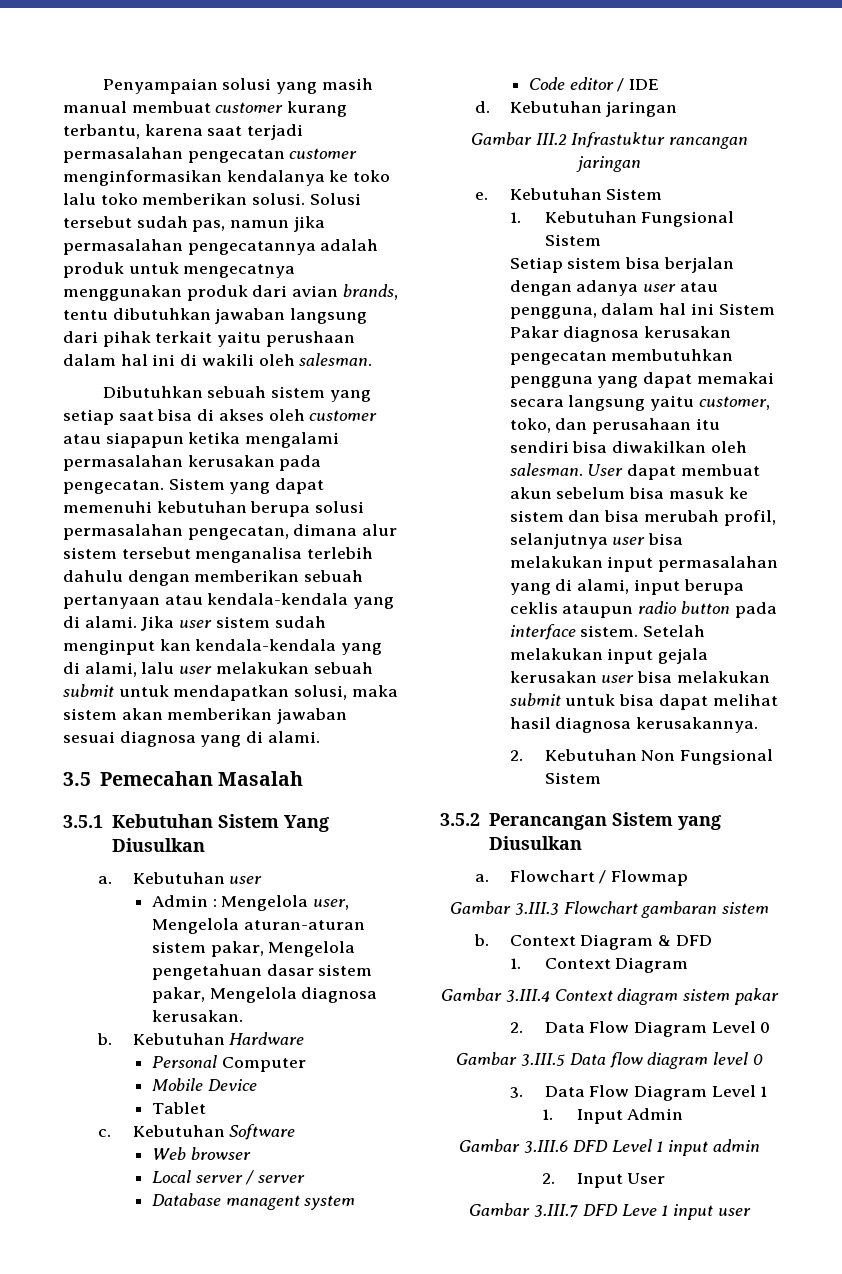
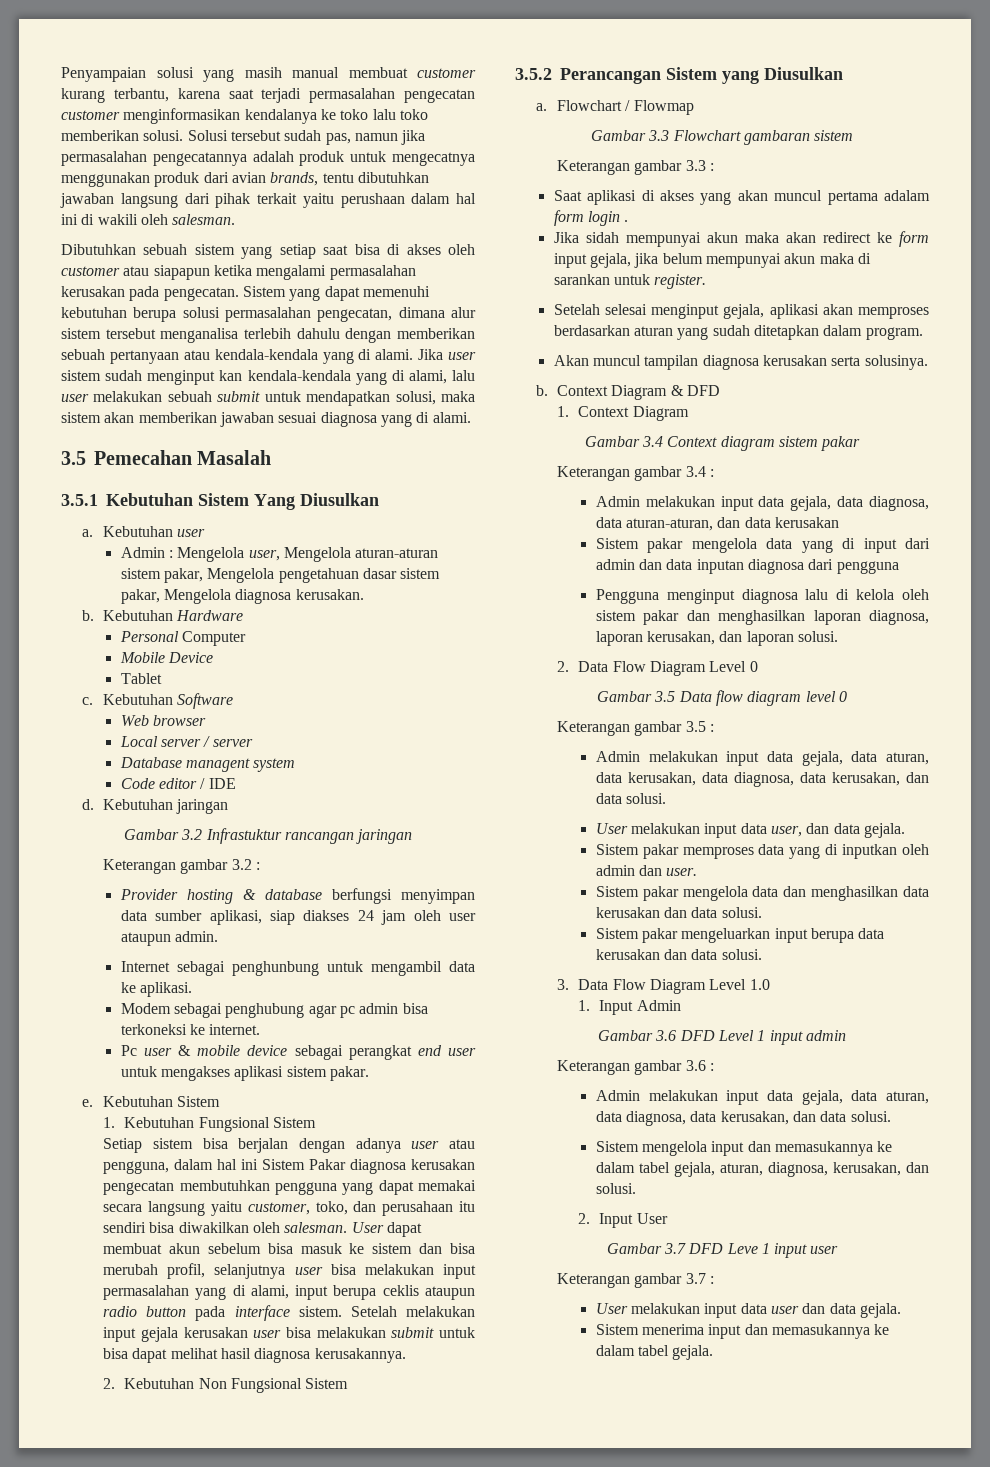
- Gambar III.2 Infrastuktur rancangan jaringan
+ Gambar 3.2 Infrastuktur rancangan jaringan
+ Keterangan gambar 3.2 :
+ Provider hosting & database berfungsi menyimpan data sumber aplikasi, siap diakses 24 jam oleh user ataupun admin.
+ Internet sebagai penghunbung untuk mengambil data ke aplikasi.
+ Modem sebagai penghubung agar pc admin bisa terkoneksi ke internet.
+ Pc user & mobile device sebagai perangkat end user untuk mengakses aplikasi sistem pakar.
- Gambar 3.III.3 Flowchart gambaran sistem
+ Gambar 3.3 Flowchart gambaran sistem
+ Keterangan gambar 3.3 :
+ Saat aplikasi di akses yang akan muncul pertama adalam form login .
+ Jika sidah mempunyai akun maka akan redirect ke form input gejala, jika belum mempunyai akun maka di sarankan untuk register.
+ Setelah selesai menginput gejala, aplikasi akan memproses berdasarkan aturan yang sudah ditetapkan dalam program.
+ Akan muncul tampilan diagnosa kerusakan serta solusinya.
- Gambar 3.III.4 Context diagram sistem pakar
+ Gambar 3.4 Context diagram sistem pakar
+ Keterangan gambar 3.4 :
+ Admin melakukan input data gejala, data diagnosa, data aturan-aturan, dan data kerusakan
+ Sistem pakar mengelola data yang di input dari admin dan data inputan diagnosa dari pengguna
+ Pengguna menginput diagnosa lalu di kelola oleh sistem pakar dan menghasilkan laporan diagnosa, laporan kerusakan, dan laporan solusi.
- Gambar 3.III.5 Data flow diagram level 0
+ Gambar 3.5 Data flow diagram level 0
+ Keterangan gambar 3.5 :
+ Admin melakukan input data gejala, data aturan, data kerusakan, data diagnosa, data kerusakan, dan data solusi.
+ User melakukan input data user, dan data gejala.
+ Sistem pakar memproses data yang di inputkan oleh admin dan user.
+ Sistem pakar mengelola data dan menghasilkan data kerusakan dan data solusi.
+ Sistem pakar mengeluarkan input berupa data kerusakan dan data solusi.
- 3. Data Flow Diagram Level 1
+ 3. Data Flow Diagram Level 1.0
- Gambar 3.III.6 DFD Level 1 input admin
+ Gambar 3.6 DFD Level 1 input admin
+ Keterangan gambar 3.6 :
+ Admin melakukan input data gejala, data aturan, data diagnosa, data kerusakan, dan data solusi.
+ Sistem mengelola input dan memasukannya ke dalam tabel gejala, aturan, diagnosa, kerusakan, dan solusi.
- Gambar 3.III.7 DFD Leve 1 input user
+ Gambar 3.7 DFD Leve 1 input user
+ Keterangan gambar 3.7 :
+ User melakukan input data user dan data gejala.
+ Sistem menerima input dan memasukannya ke dalam tabel gejala.

